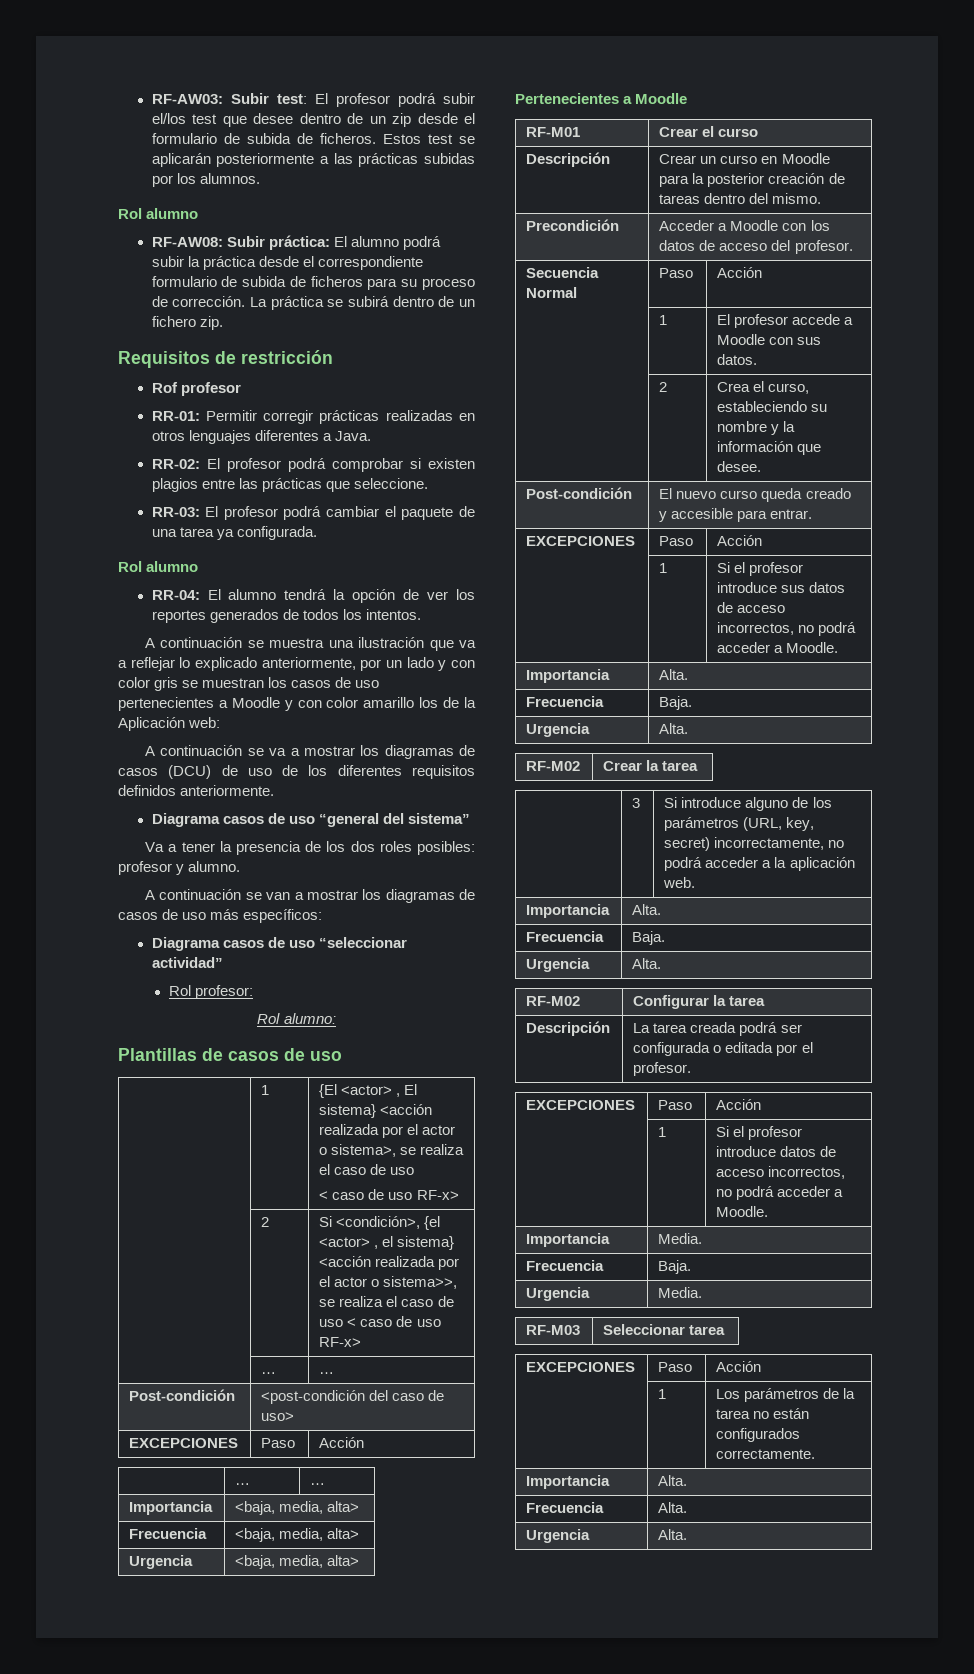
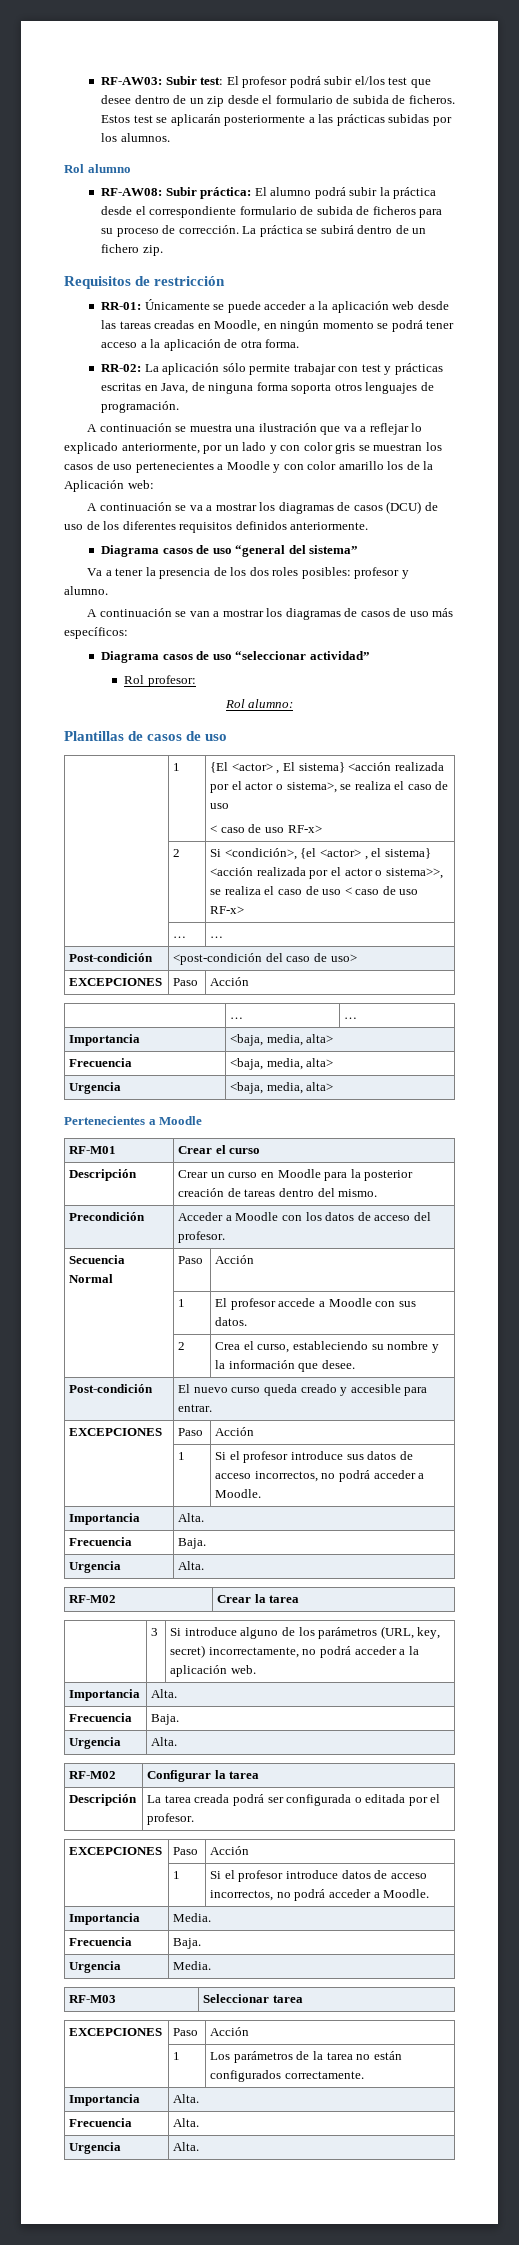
- Rof profesor
- RR-01: Permitir corregir prácticas realizadas en otros lenguajes diferentes a Java.
- RR-02: El profesor podrá comprobar si existen plagios entre las prácticas que seleccione.
- RR-03: El profesor podrá cambiar el paquete de una tarea ya configurada.
- Rol alumno
- RR-04: El alumno tendrá la opción de ver los reportes generados de todos los intentos.
+ RR-01: Únicamente se puede acceder a la aplicación web desde las tareas creadas en Moodle, en ningún momento se podrá tener acceso a la aplicación de otra forma.
+ RR-02: La aplicación sólo permite trabajar con test y prácticas escritas en Java, de ninguna forma soporta otros lenguajes de programación.

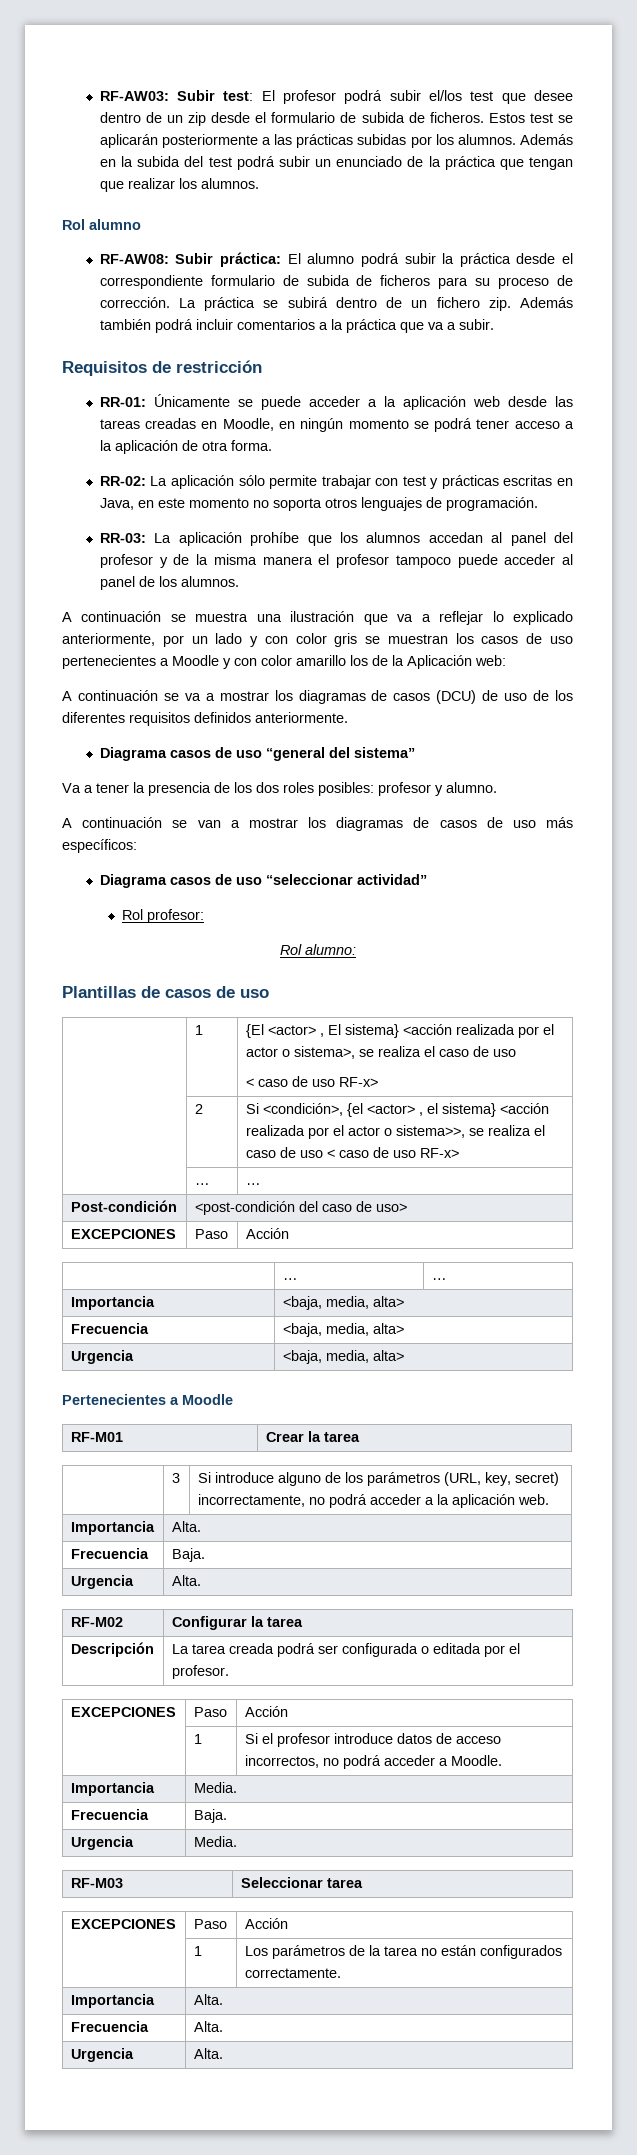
+ Además en la subida del test podrá subir un enunciado de la práctica que tengan que realizar los alumnos.
+ Además también podrá incluir comentarios a la práctica que va a subir.
- RR-02: La aplicación sólo permite trabajar con test y prácticas escritas en Java, de ninguna forma soporta otros lenguajes de programación.
+ RR-02: La aplicación sólo permite trabajar con test y prácticas escritas en Java, en este momento no soporta otros lenguajes de programación.
+ RR-03: La aplicación prohíbe que los alumnos accedan al panel del profesor y de la misma manera el profesor tampoco puede acceder al panel de los alumnos.
- RF-M01 | Crear el curso
- Descripción | Crear un curso en Moodle para la posterior creación de tareas dentro del mismo.
- Precondición | Acceder a Moodle con los datos de acceso del profesor.
- Secuencia Normal | Paso | Acción
- | 1 | El profesor accede a Moodle con sus datos.
- | 2 | Crea el curso, estableciendo su nombre y la información que desee.
- Post-condición | El nuevo curso queda creado y accesible para entrar.
- EXCEPCIONES | Paso | Acción
- | 1 | Si el profesor introduce sus datos de acceso incorrectos, no podrá acceder a Moodle.
- Importancia | Alta.
- Frecuencia | Baja.
- Urgencia | Alta.
- RF-M02 | Crear la tarea
+ RF-M01 | Crear la tarea

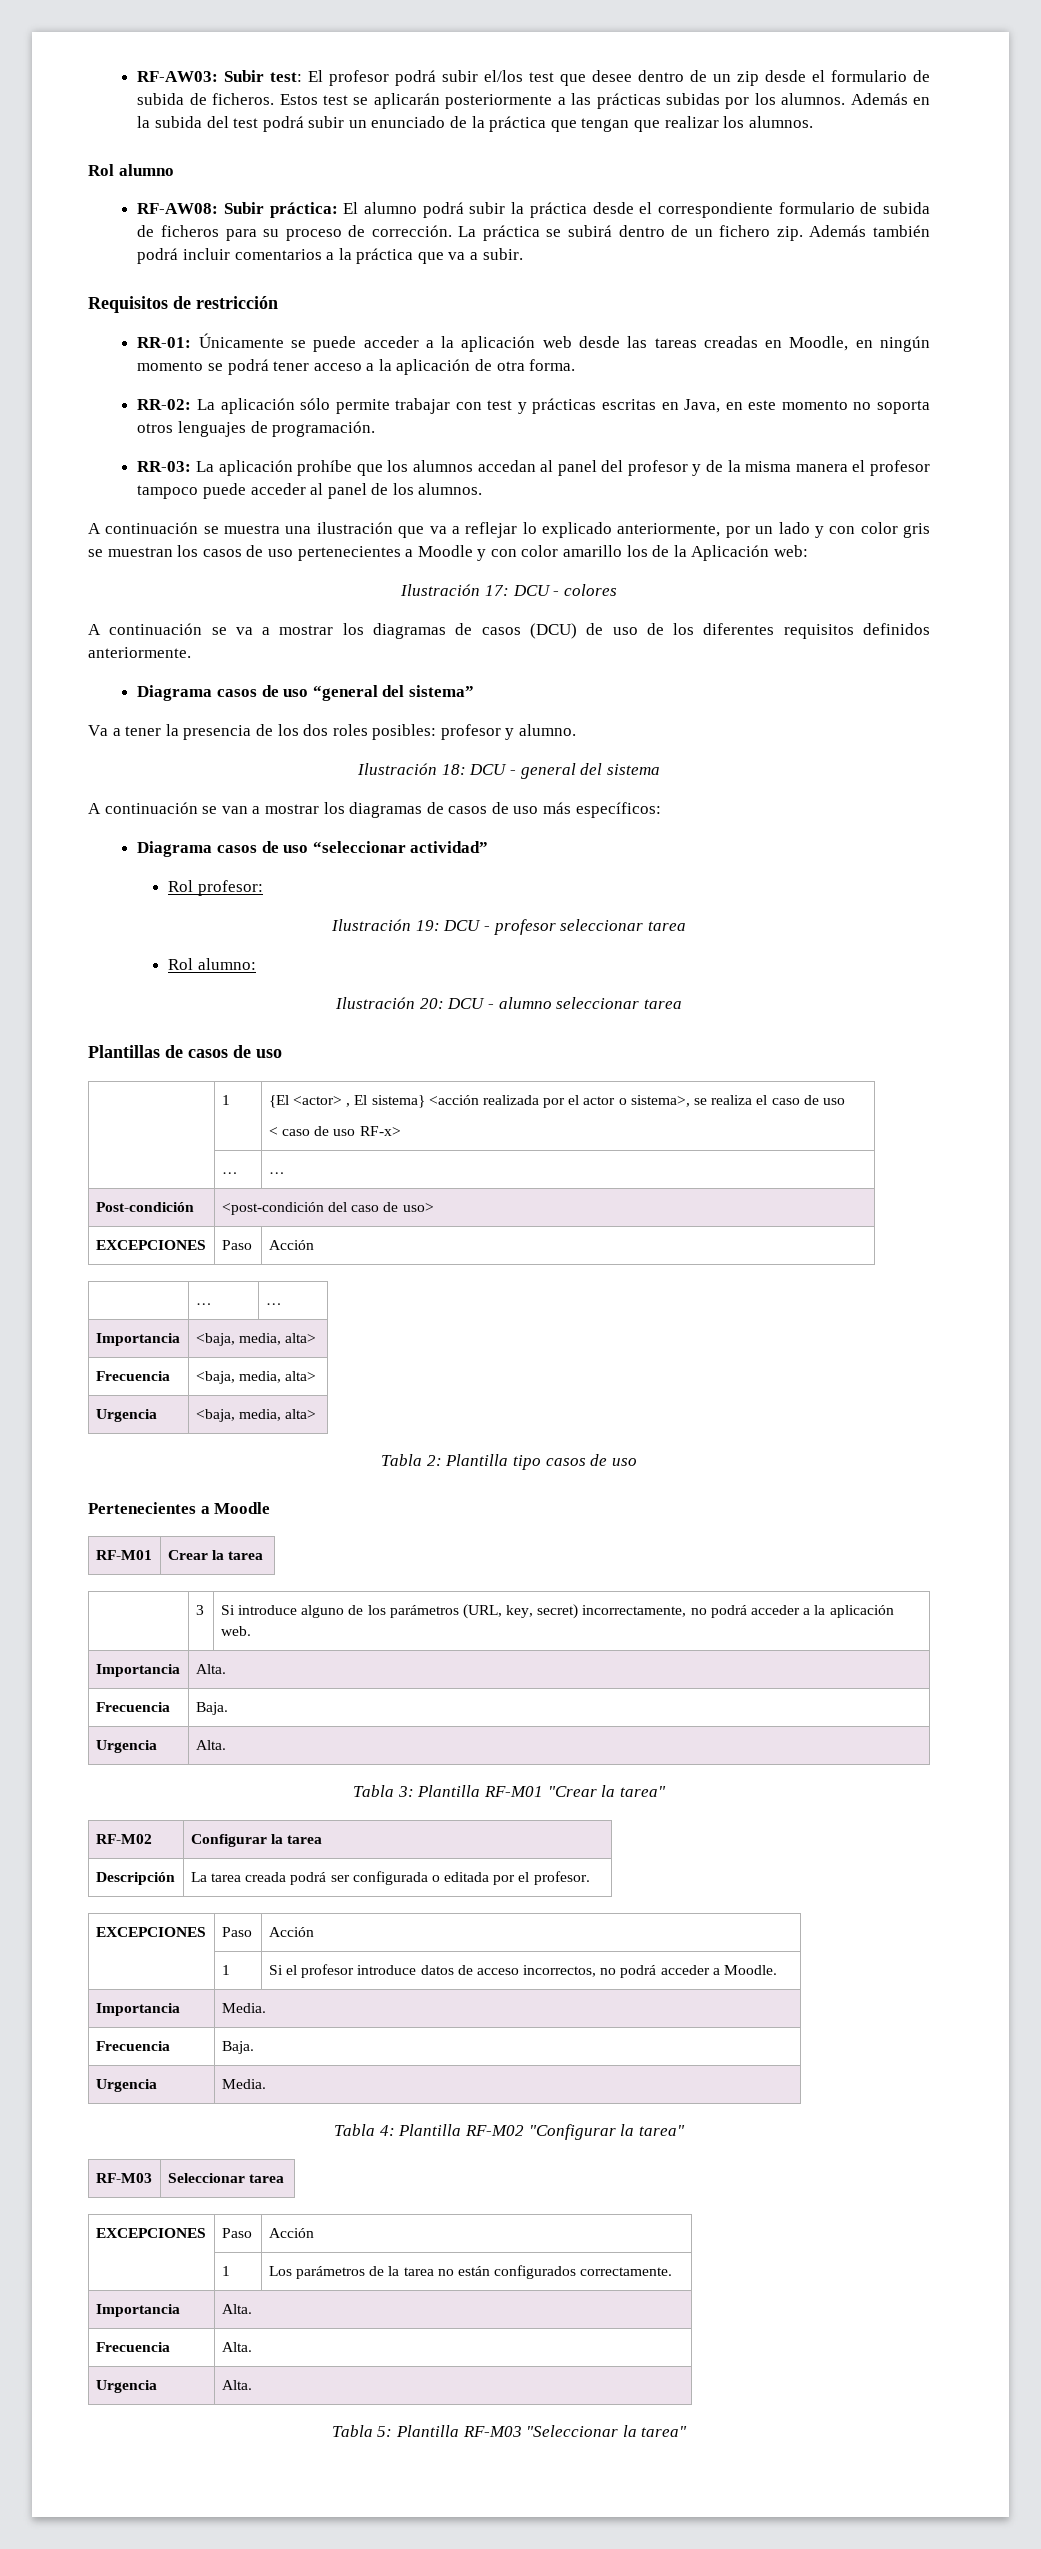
+ Ilustración 17: DCU - colores
+ Ilustración 18: DCU - general del sistema
+ Ilustración 19: DCU - profesor seleccionar tarea
  Rol alumno:
+ Ilustración 20: DCU - alumno seleccionar tarea
- | 2 | Si <condición>, {el <actor> , el sistema} <acción realizada por el actor o sistema>>, se realiza el caso de uso < caso de uso RF-x>
+ Tabla 2: Plantilla tipo casos de uso
+ Tabla 3: Plantilla RF-M01 "Crear la tarea"
+ Tabla 4: Plantilla RF-M02 "Configurar la tarea"
+ Tabla 5: Plantilla RF-M03 "Seleccionar la tarea"

